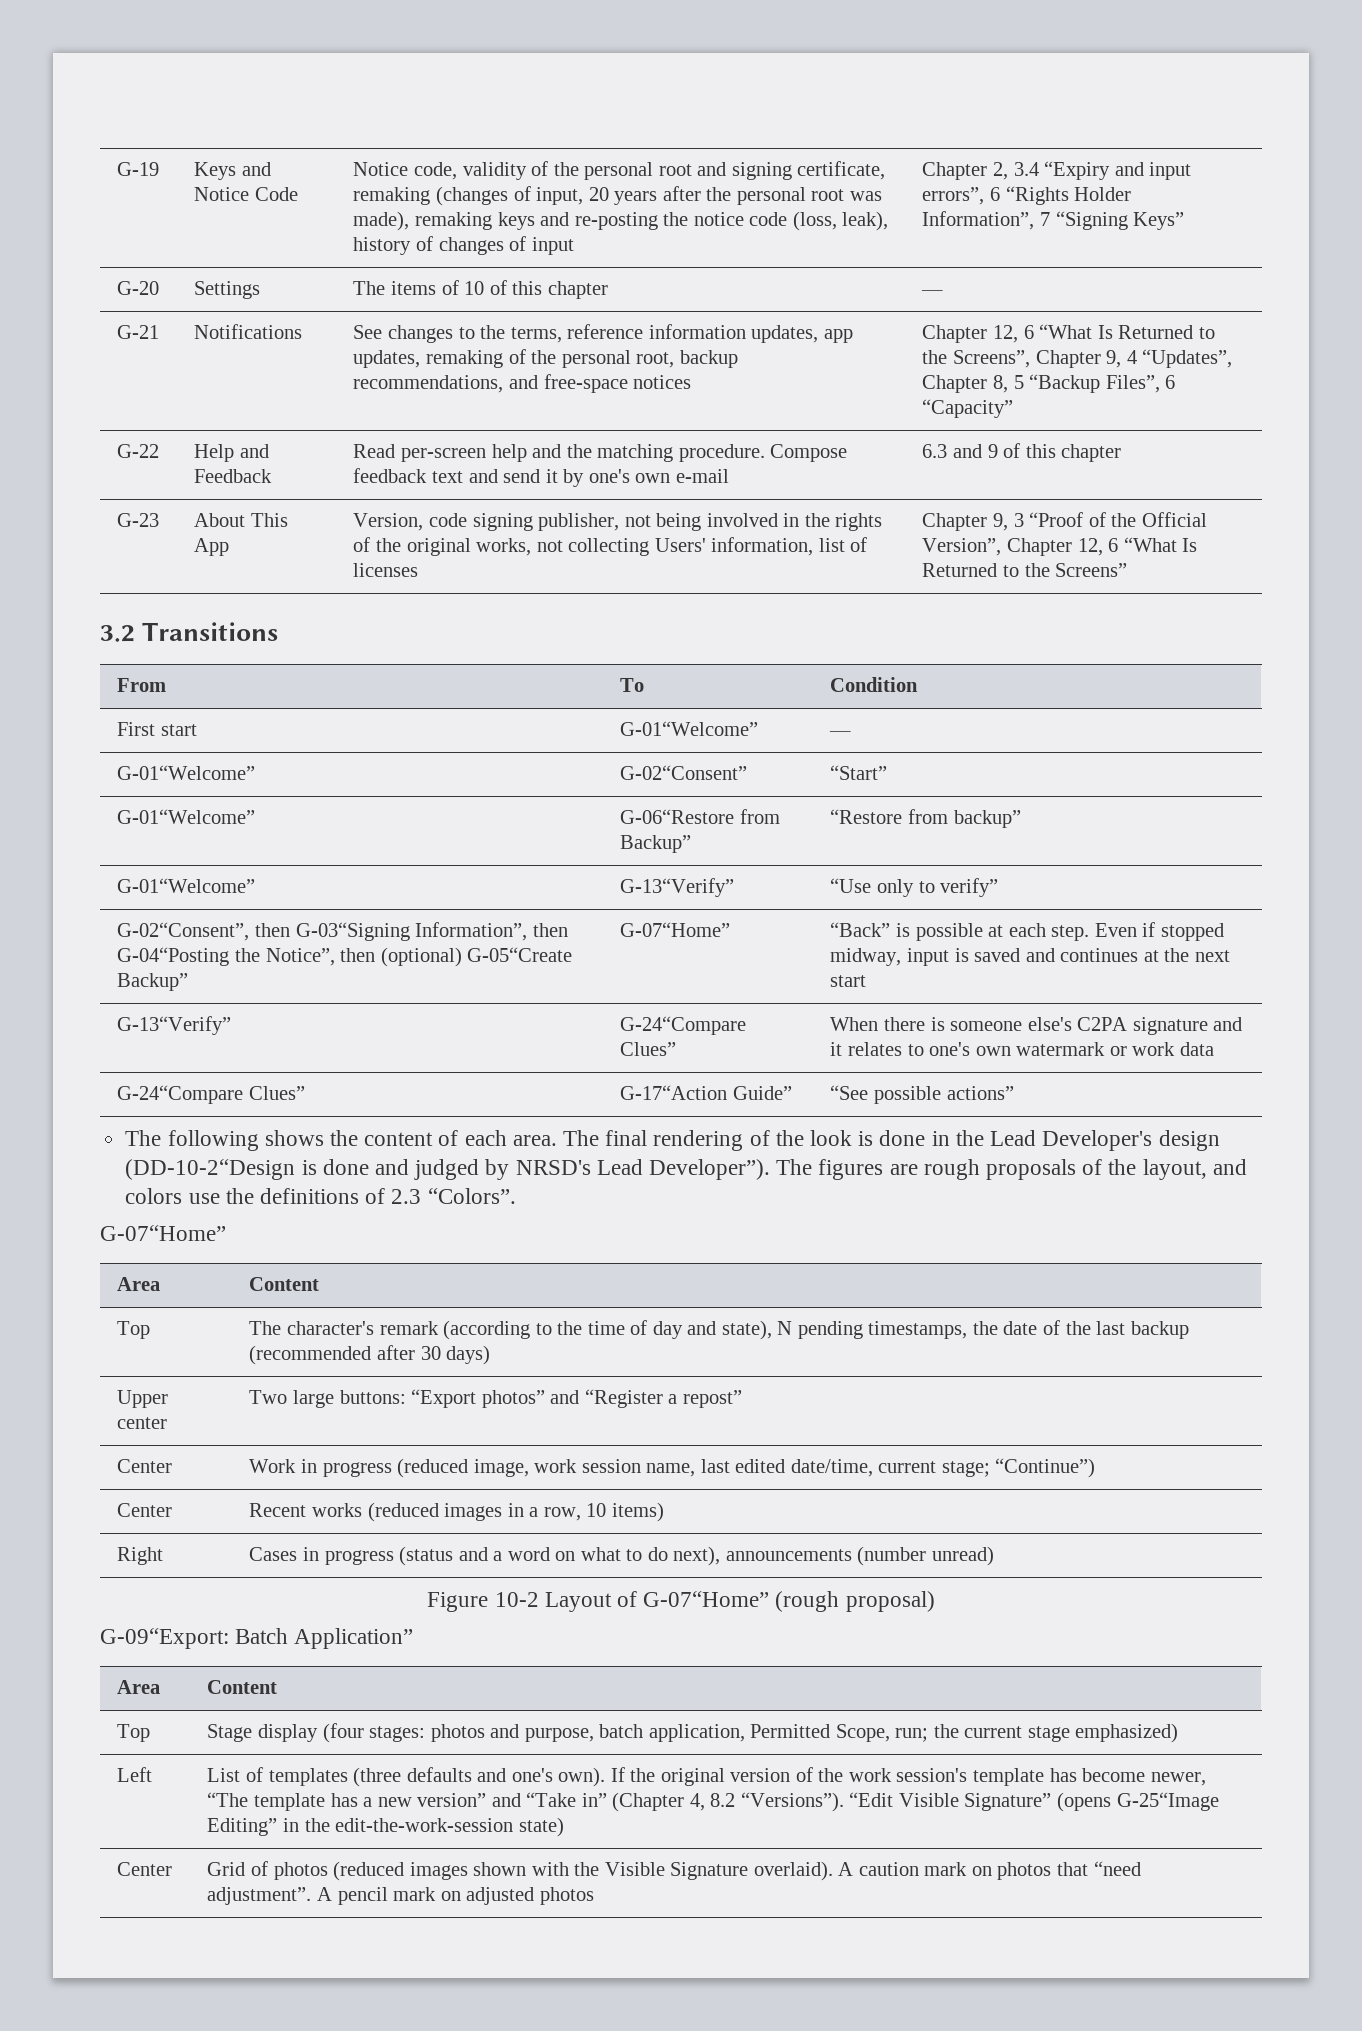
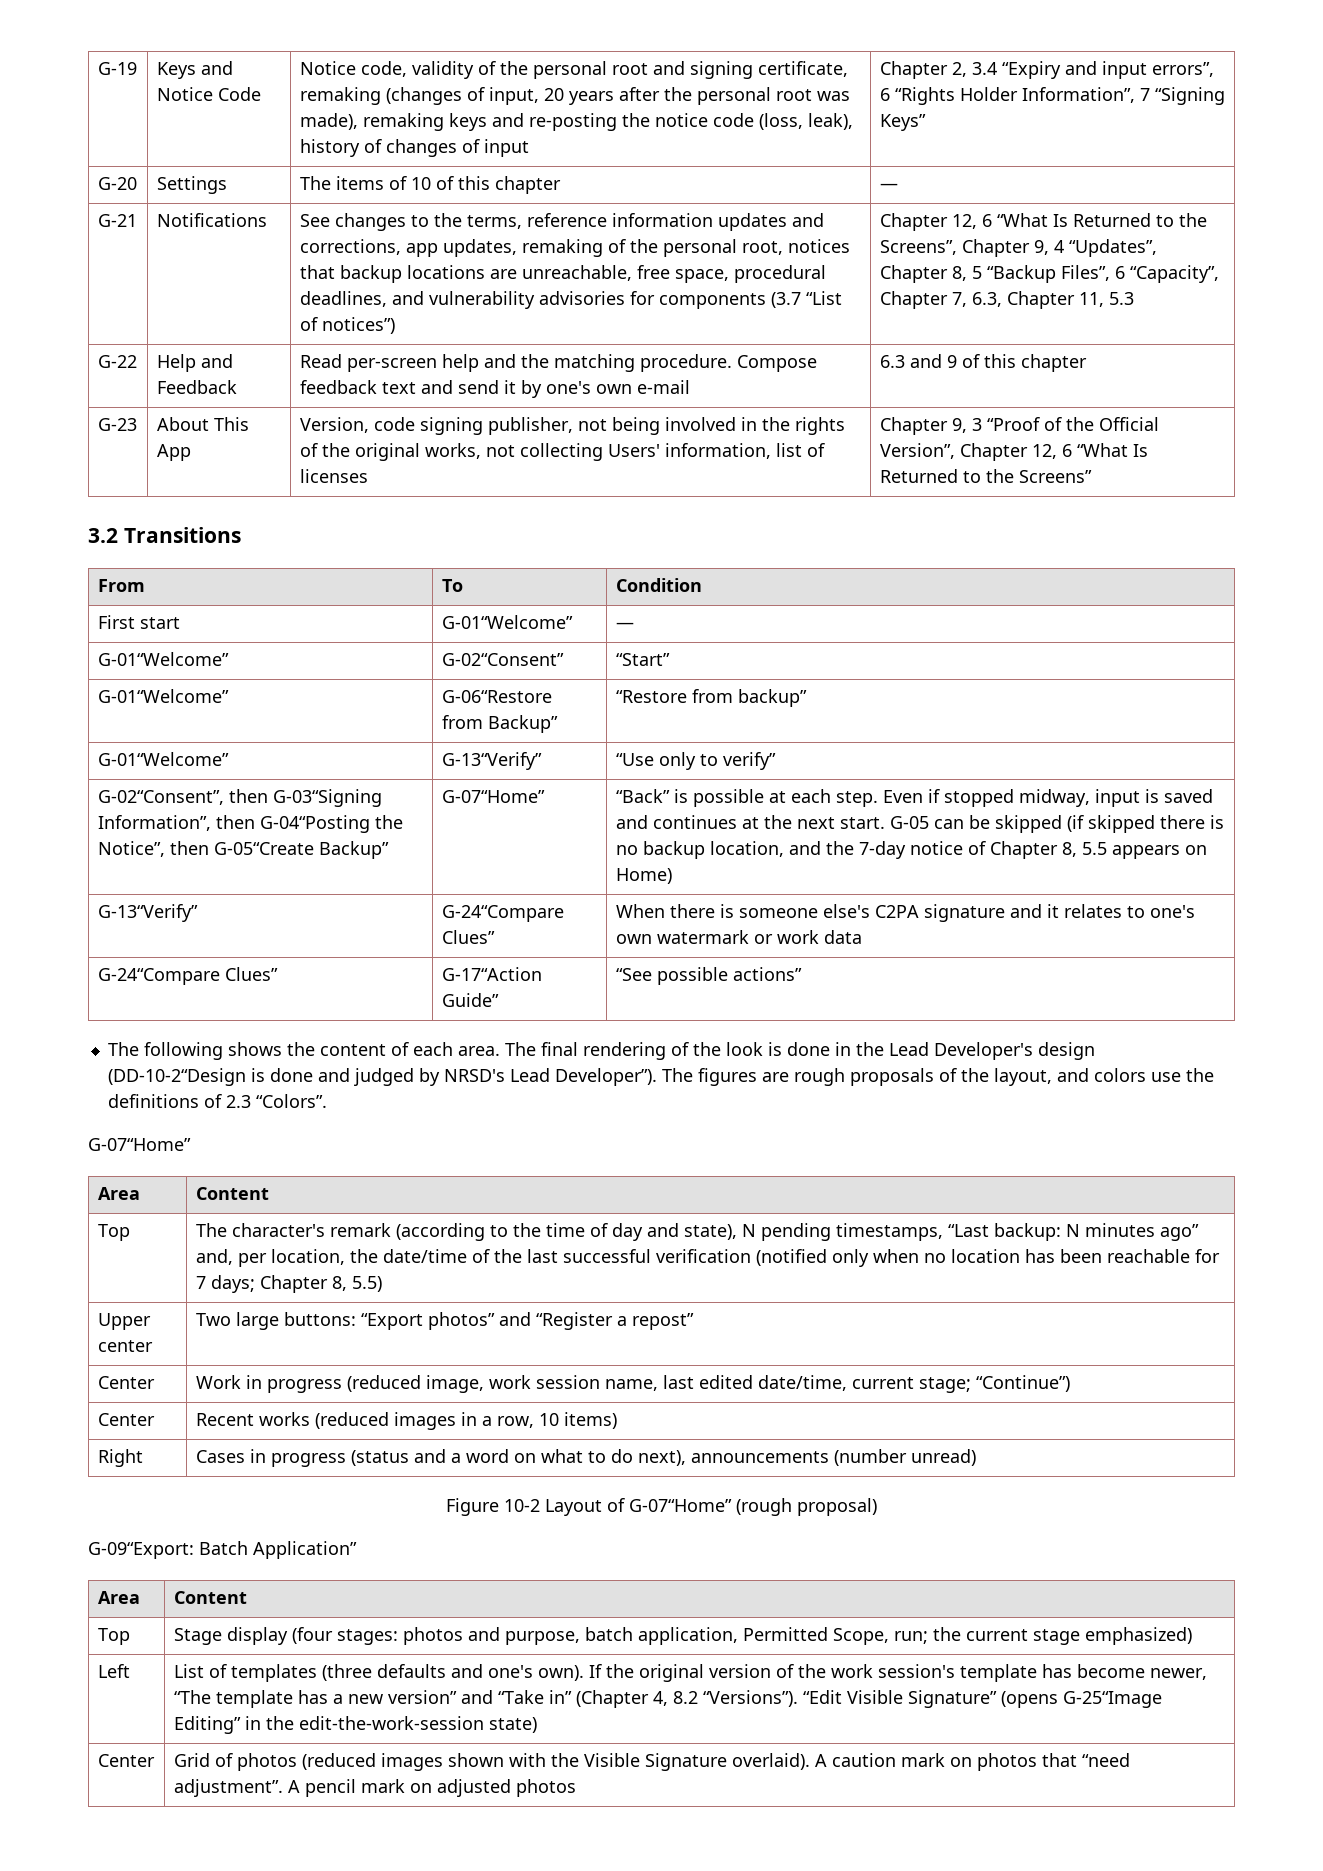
- See changes to the terms, reference information updates, app updates, remaking of the personal root, backup recommendations, and free-space notices
+ See changes to the terms, reference information updates and corrections, app updates, remaking of the personal root, notices that backup locations are unreachable, free space, procedural deadlines, and vulnerability advisories for components (3.7 “List of notices”)
- Chapter 12, 6 “What Is Returned to the Screens”, Chapter 9, 4 “Updates”, Chapter 8, 5 “Backup Files”, 6 “Capacity”
+ Chapter 12, 6 “What Is Returned to the Screens”, Chapter 9, 4 “Updates”, Chapter 8, 5 “Backup Files”, 6 “Capacity”, Chapter 7, 6.3, Chapter 11, 5.3
- G-02“Consent”, then G-03“Signing Information”, then G-04“Posting the Notice”, then (optional) G-05“Create Backup”
+ G-02“Consent”, then G-03“Signing Information”, then G-04“Posting the Notice”, then G-05“Create Backup”
- Even if stopped midway, input is saved and continues at the next start
+ Even if stopped midway, input is saved and continues at the next start. G-05 can be skipped (if skipped there is no backup location, and the 7-day notice of Chapter 8, 5.5 appears on Home)
- The character's remark (according to the time of day and state), N pending timestamps, the date of the last backup (recommended after 30 days)
+ The character's remark (according to the time of day and state), N pending timestamps, “Last backup: N minutes ago” and, per location, the date/time of the last successful verification (notified only when no location has been reachable for 7 days; Chapter 8, 5.5)

